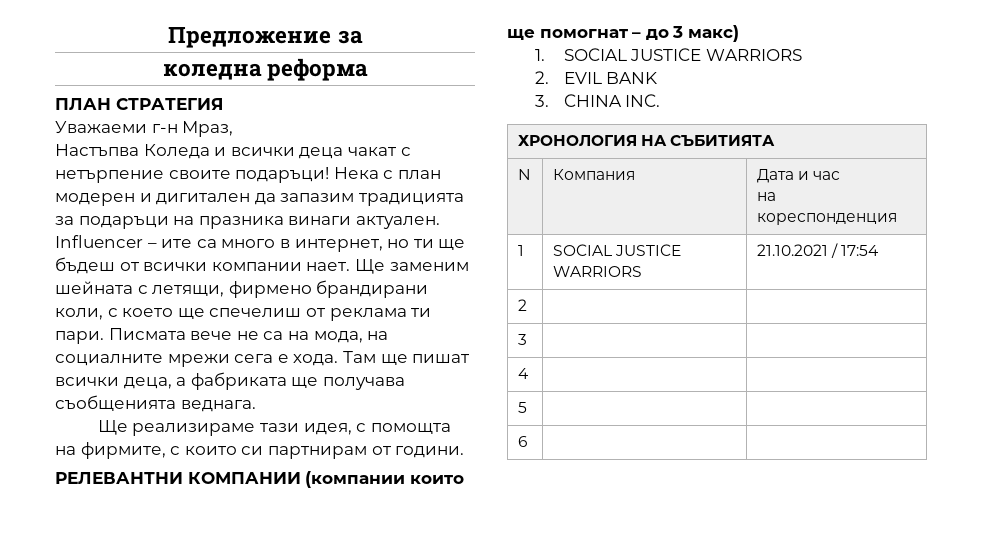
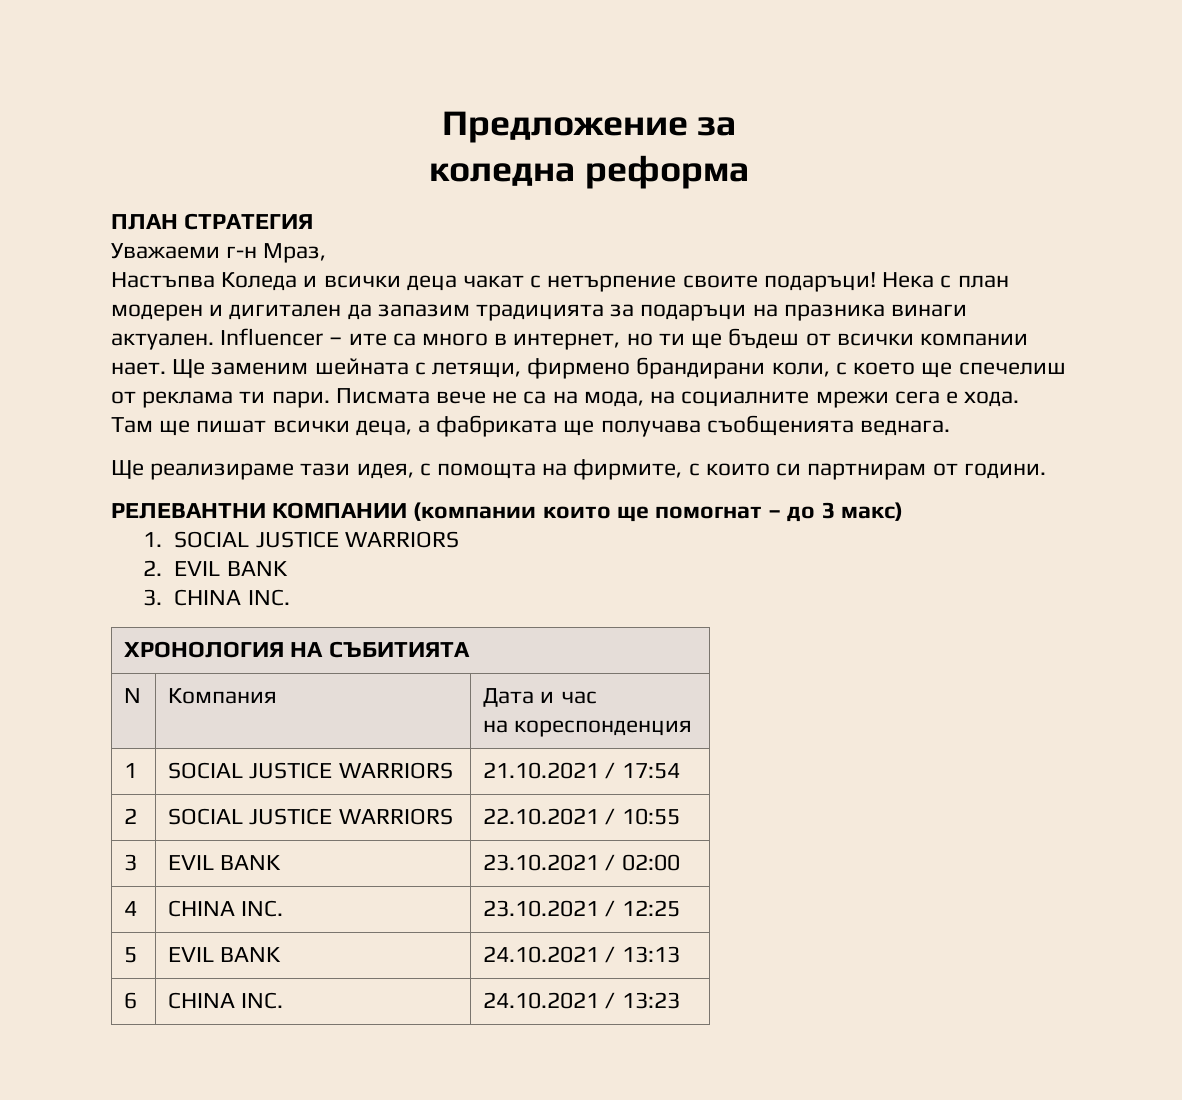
- 2 | |
- 3 | |
- 4 | |
- 5 | |
- 6 | |
+ 2 | SOCIAL JUSTICE WARRIORS | 22.10.2021 / 10:55
+ 3 | EVIL BANK | 23.10.2021 / 02:00
+ 4 | CHINA INC. | 23.10.2021 / 12:25
+ 5 | EVIL BANK | 24.10.2021 / 13:13
+ 6 | CHINA INC. | 24.10.2021 / 13:23

